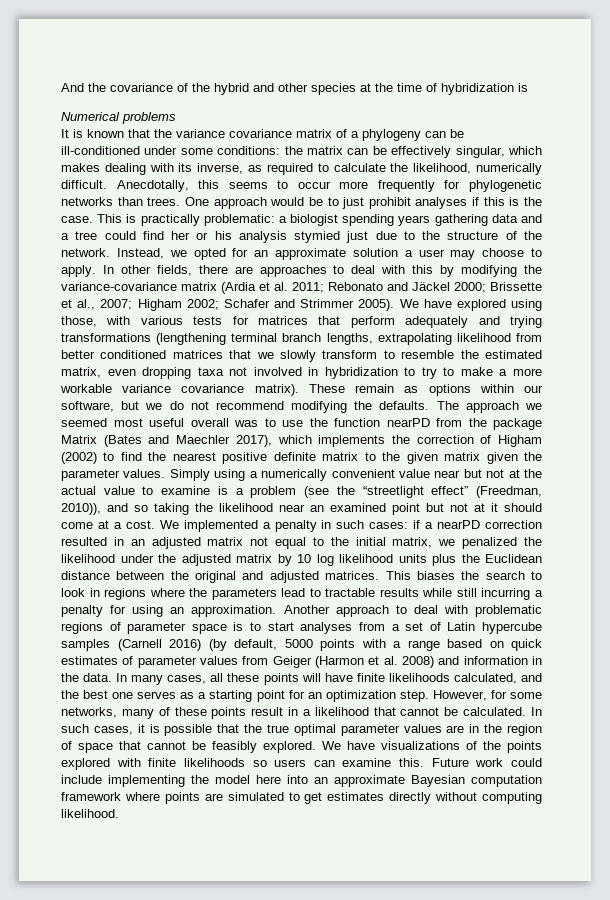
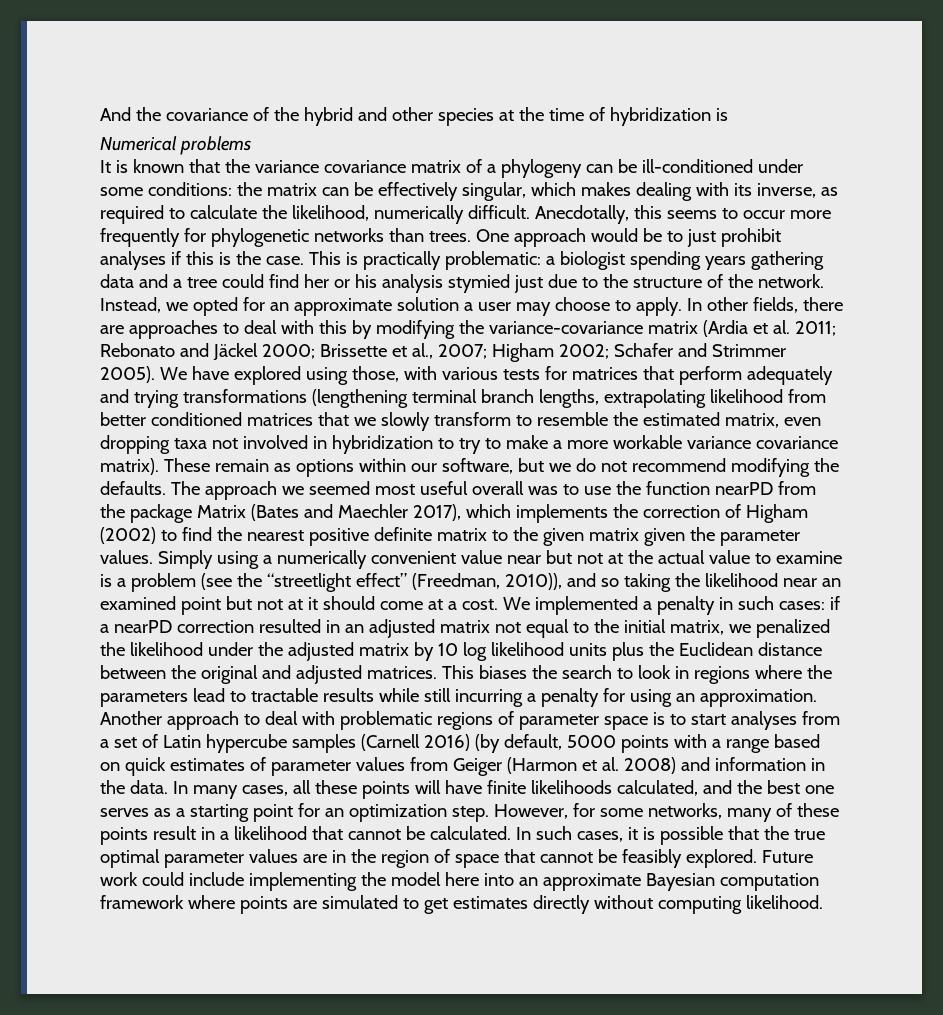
- We have visualizations of the points explored with finite likelihoods so users can examine this.

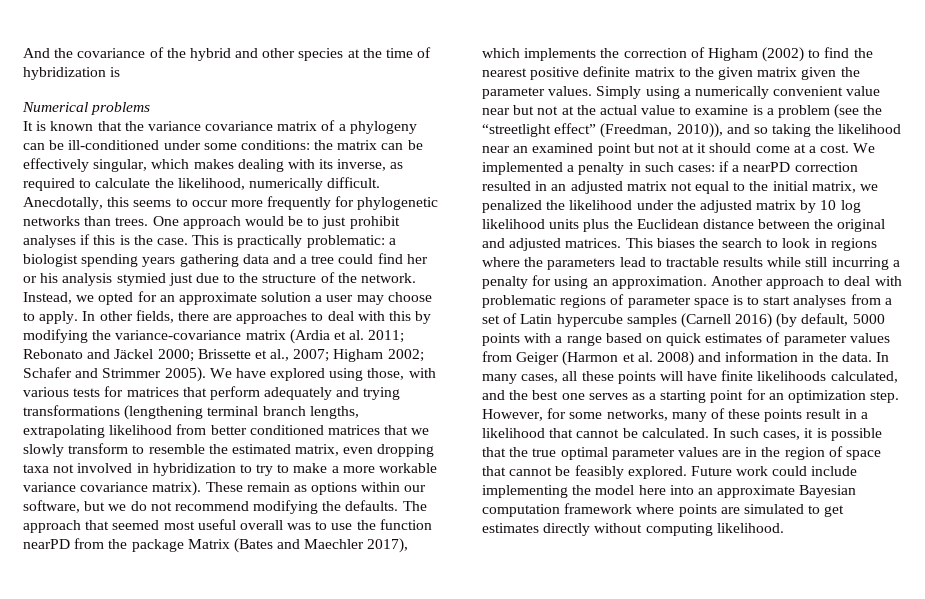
- The approach we seemed most useful overall was to use the function nearPD from the package Matrix (Bates and Maechler 2017), which implements the correction of Higham (2002) to find the nearest positive definite matrix to the given matrix given the parameter values.
+ The approach that seemed most useful overall was to use the function nearPD from the package Matrix (Bates and Maechler 2017), which implements the correction of Higham (2002) to find the nearest positive definite matrix to the given matrix given the parameter values.

